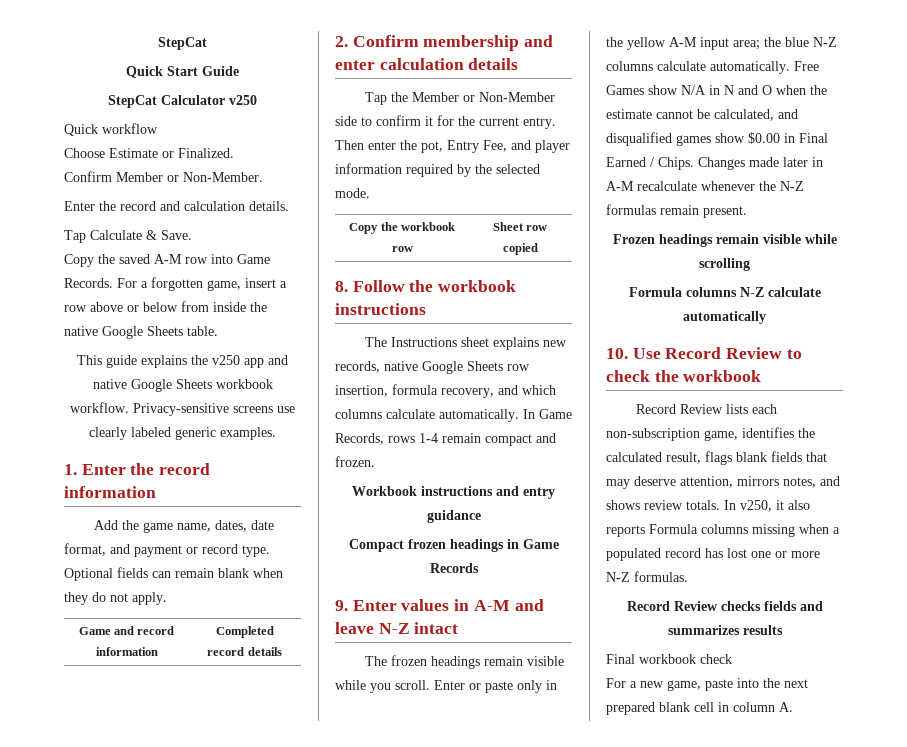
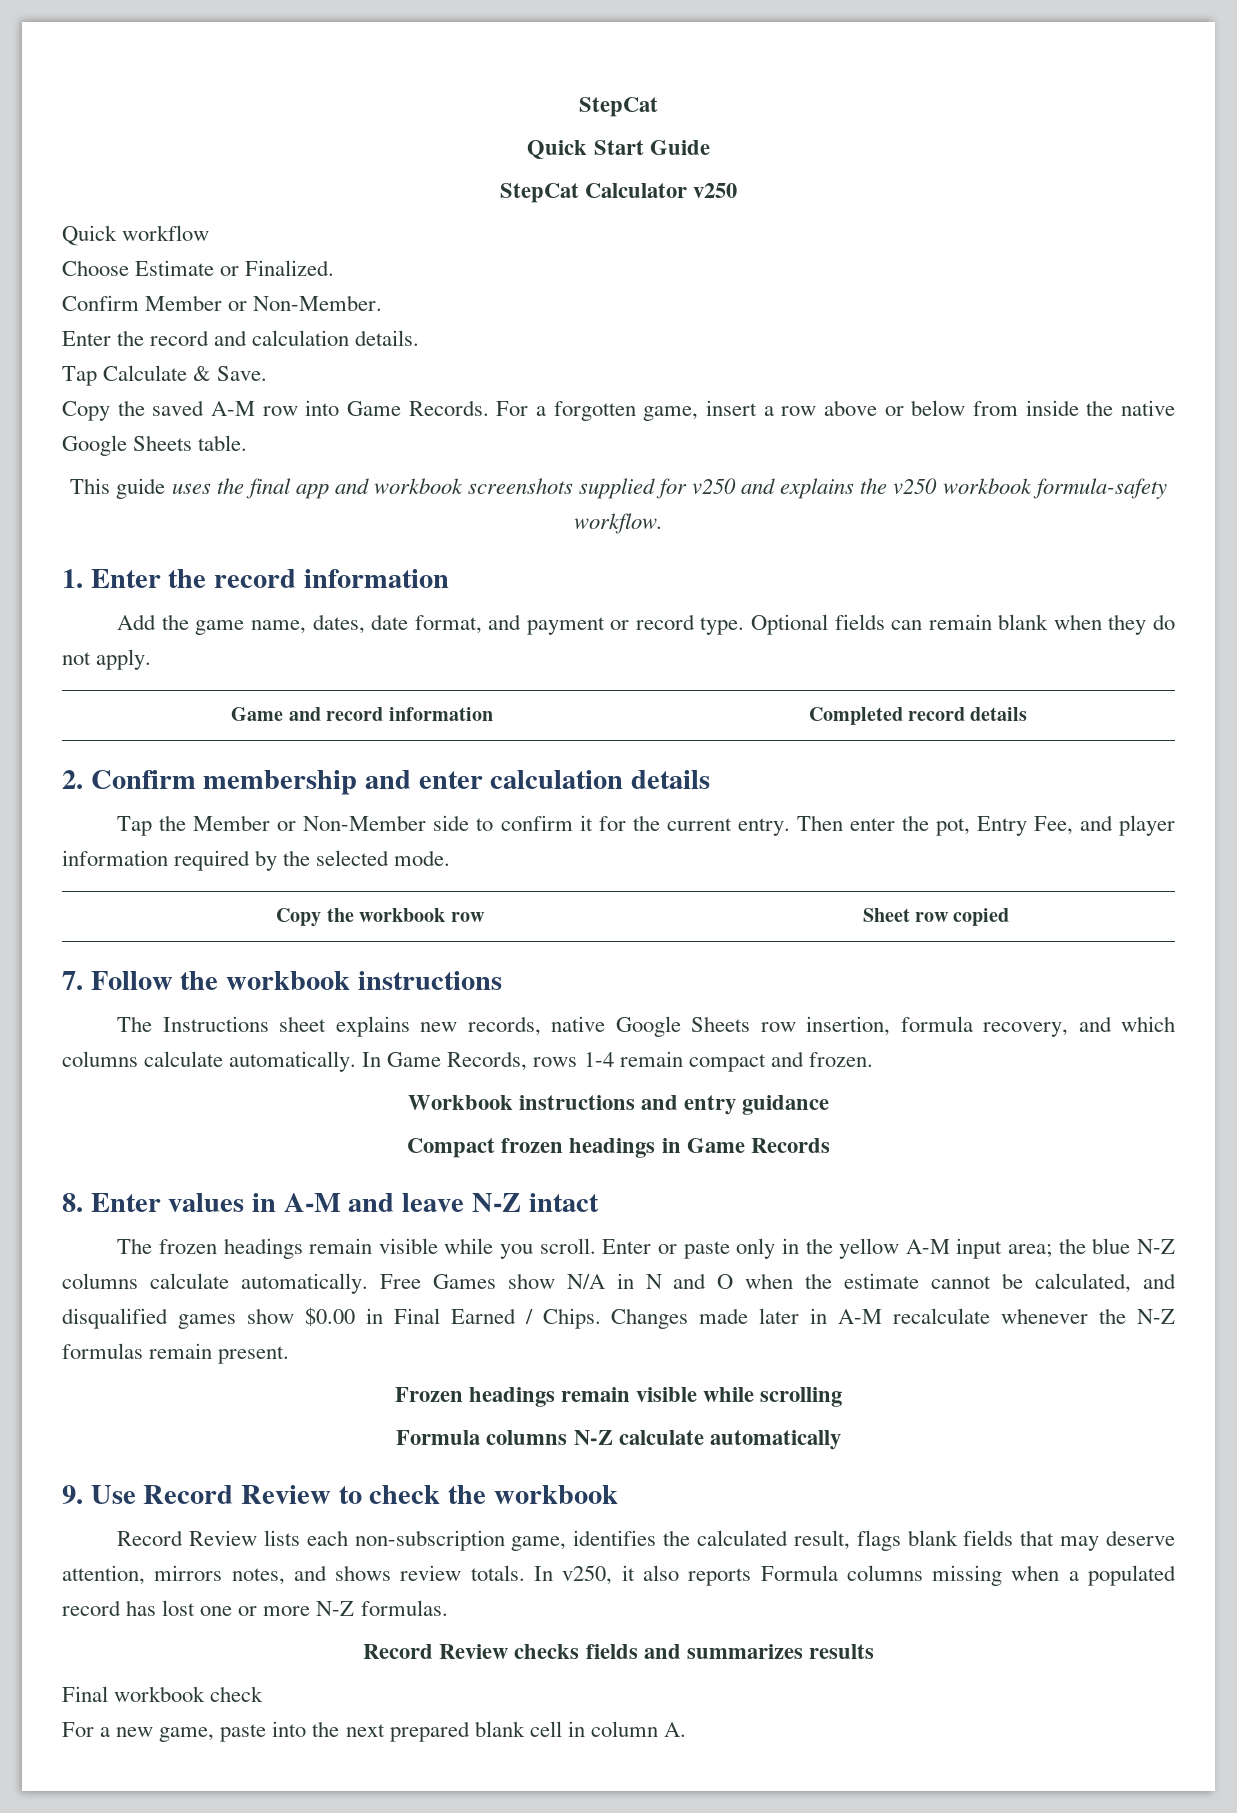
- This guide explains the v250 app and native Google Sheets workbook workflow. Privacy-sensitive screens use clearly labeled generic examples.
+ This guide uses the final app and workbook screenshots supplied for v250 and explains the v250 workbook formula-safety workflow.
- 8. Follow the workbook instructions
+ 7. Follow the workbook instructions
- 9. Enter values in A-M and leave N-Z intact
+ 8. Enter values in A-M and leave N-Z intact
- 10. Use Record Review to check the workbook
+ 9. Use Record Review to check the workbook

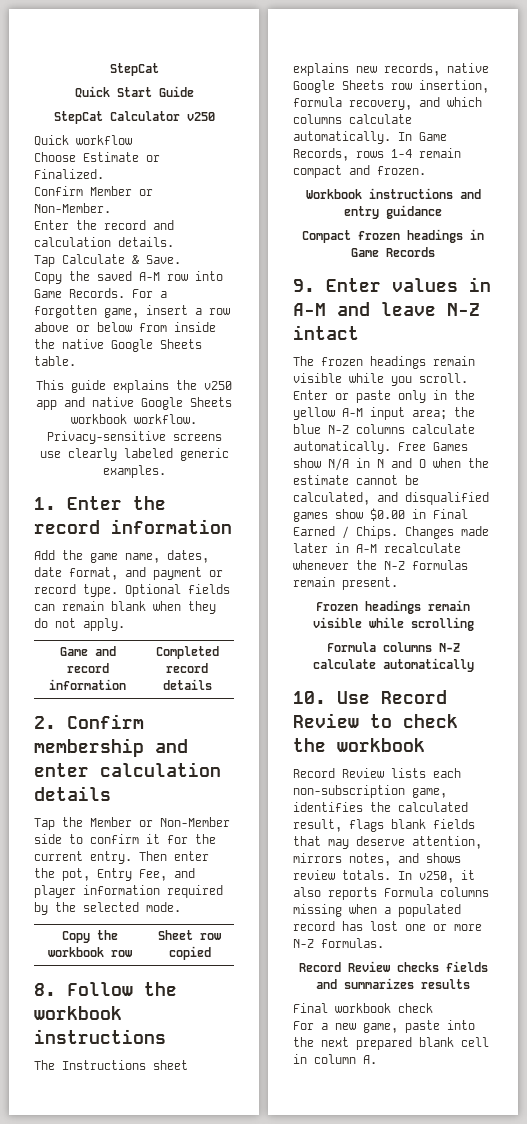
- This guide uses the final app and workbook screenshots supplied for v250 and explains the v250 workbook formula-safety workflow.
+ This guide explains the v250 app and native Google Sheets workbook workflow. Privacy-sensitive screens use clearly labeled generic examples.
- 7. Follow the workbook instructions
+ 8. Follow the workbook instructions
- 8. Enter values in A-M and leave N-Z intact
+ 9. Enter values in A-M and leave N-Z intact
- 9. Use Record Review to check the workbook
+ 10. Use Record Review to check the workbook

